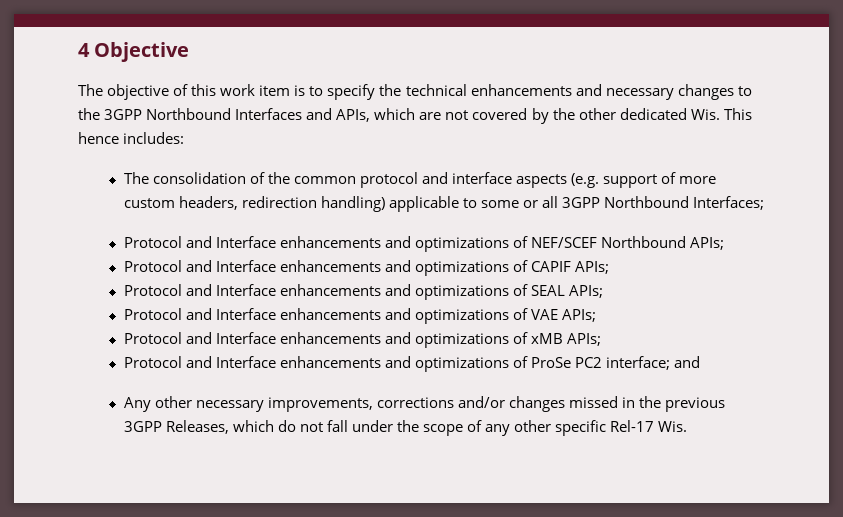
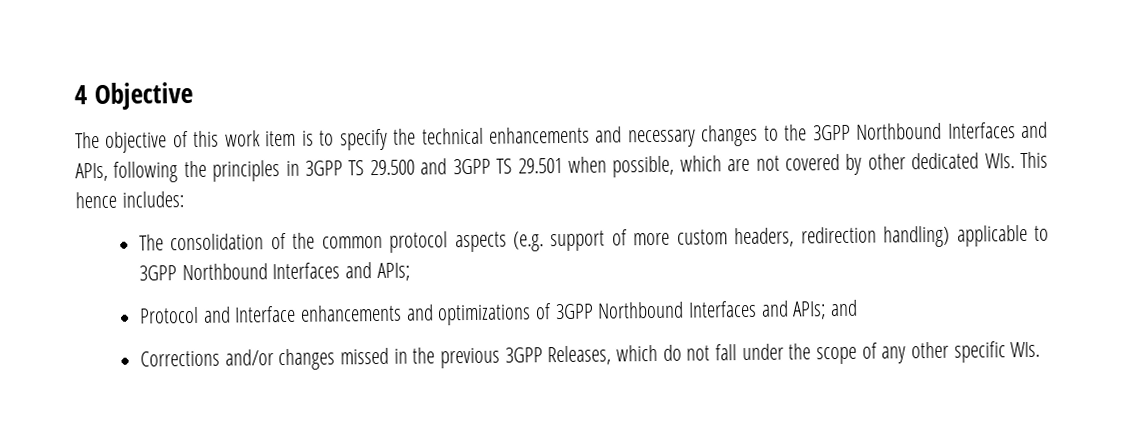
- The objective of this work item is to specify the technical enhancements and necessary changes to the 3GPP Northbound Interfaces and APIs, which are not covered by the other dedicated Wis. This hence includes:
+ The objective of this work item is to specify the technical enhancements and necessary changes to the 3GPP Northbound Interfaces and APIs, following the principles in 3GPP TS 29.500 and 3GPP TS 29.501 when possible, which are not covered by other dedicated WIs. This hence includes:
- The consolidation of the common protocol and interface aspects (e.g. support of more custom headers, redirection handling) applicable to some or all 3GPP Northbound Interfaces;
- Protocol and Interface enhancements and optimizations of NEF/SCEF Northbound APIs;
- Protocol and Interface enhancements and optimizations of CAPIF APIs;
- Protocol and Interface enhancements and optimizations of SEAL APIs;
- Protocol and Interface enhancements and optimizations of VAE APIs;
- Protocol and Interface enhancements and optimizations of xMB APIs;
- Protocol and Interface enhancements and optimizations of ProSe PC2 interface; and
- Any other necessary improvements, corrections and/or changes missed in the previous 3GPP Releases, which do not fall under the scope of any other specific Rel-17 Wis.
+ The consolidation of the common protocol aspects (e.g. support of more custom headers, redirection handling) applicable to 3GPP Northbound Interfaces and APIs;
+ Protocol and Interface enhancements and optimizations of 3GPP Northbound Interfaces and APIs; and
+ Corrections and/or changes missed in the previous 3GPP Releases, which do not fall under the scope of any other specific WIs.

